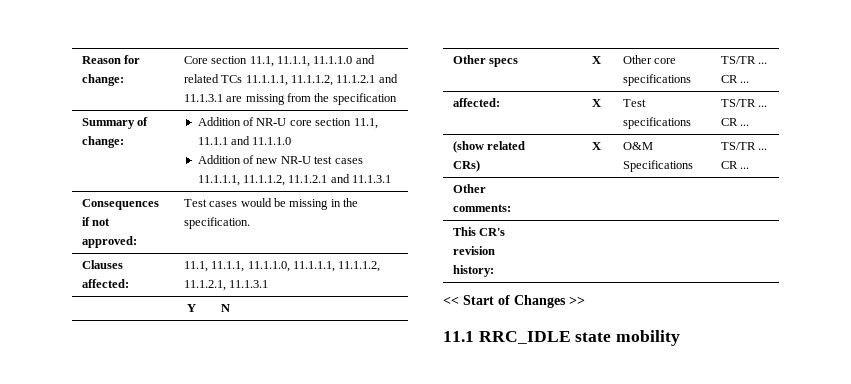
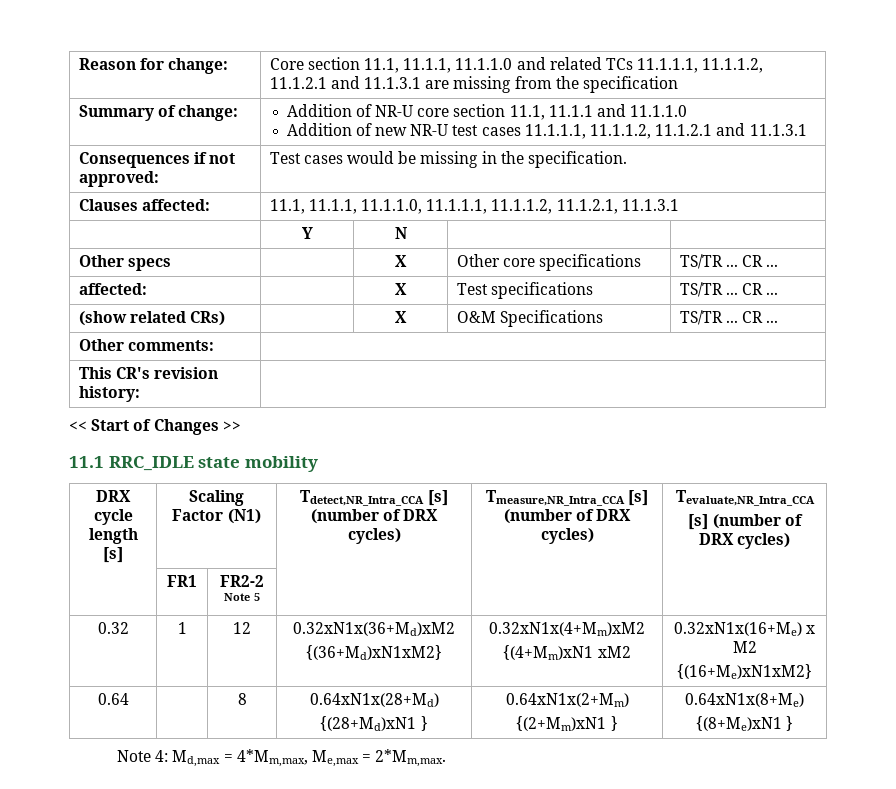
+ DRX cycle length [s] | Scaling Factor (N1) | Tdetect,NR_Intra_CCA [s] (number of DRX cycles) | Tmeasure,NR_Intra_CCA [s] (number of DRX cycles) | Tevaluate,NR_Intra_CCA
+ [s] (number of DRX cycles)
+ | FR1 | FR2-2 Note 5 | | |
+ 0.32 | 1 | 12 | 0.32xN1x(36+Md)xM2
+ {(36+Md)xN1xM2} | 0.32xN1x(4+Mm)xM2
+ {(4+Mm)xN1 xM2 | 0.32xN1x(16+Me) x M2
+ {(16+Me)xN1xM2}
+ 0.64 | | 8 | 0.64xN1x(28+Md)
+ {(28+Md)xN1 } | 0.64xN1x(2+Mm)
+ {(2+Mm)xN1 } | 0.64xN1x(8+Me)
+ {(8+Me)xN1 }
+ Note 4: Md,max = 4*Mm,max, Me,max = 2*Mm,max.

